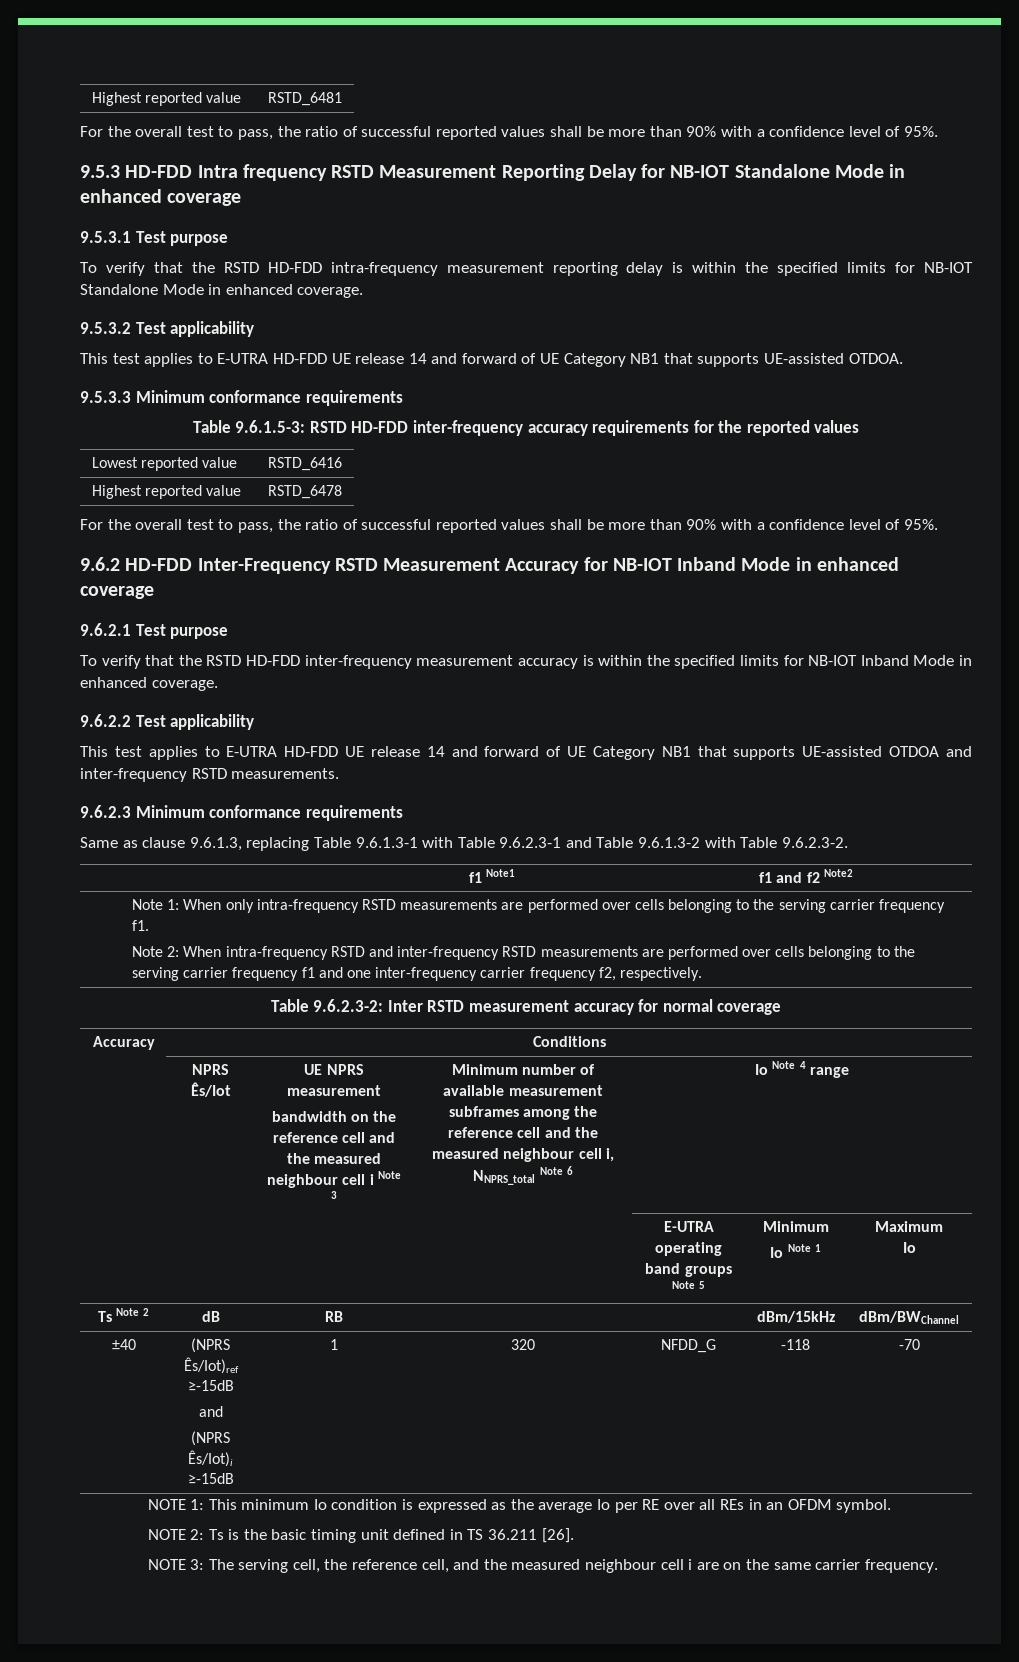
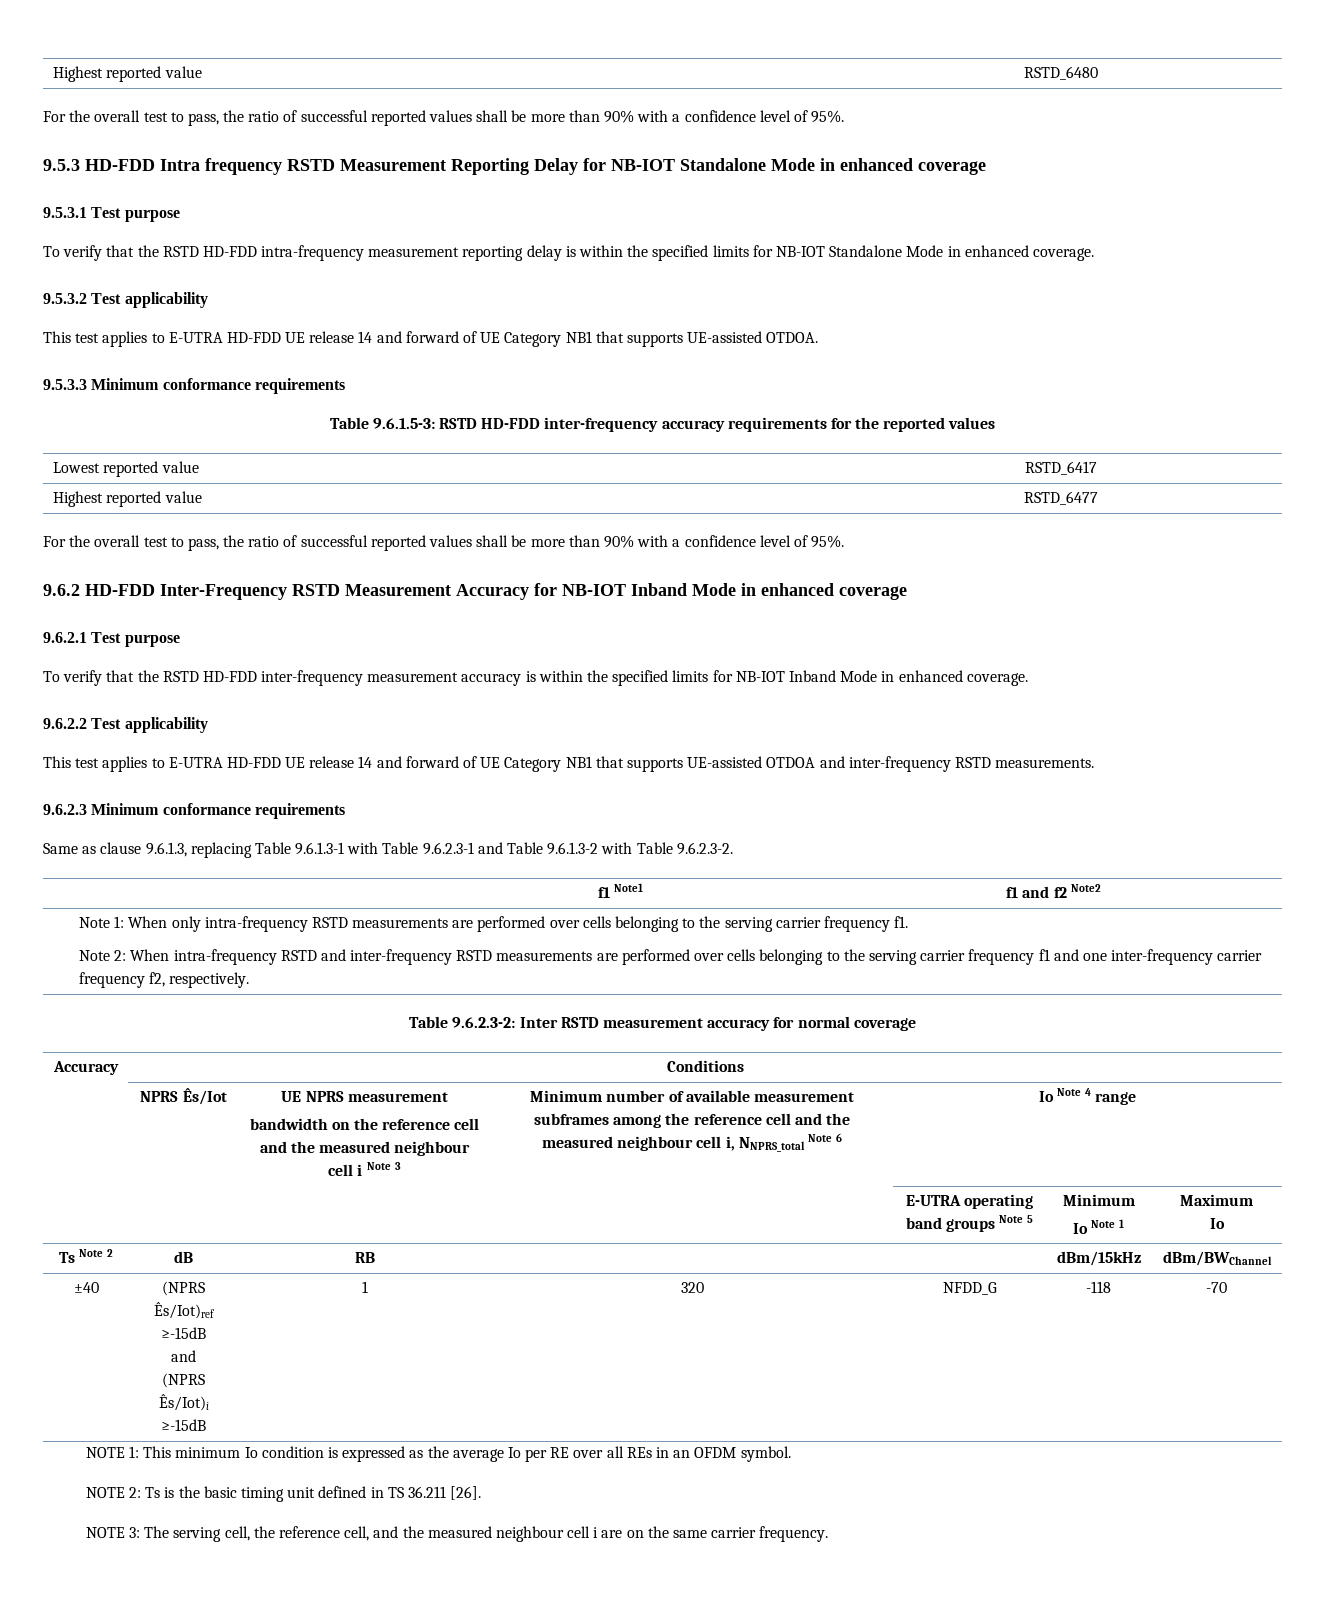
- Highest reported value | RSTD_6481
+ Highest reported value | RSTD_6480
- Lowest reported value | RSTD_6416
- Highest reported value | RSTD_6478
+ Lowest reported value | RSTD_6417
+ Highest reported value | RSTD_6477

